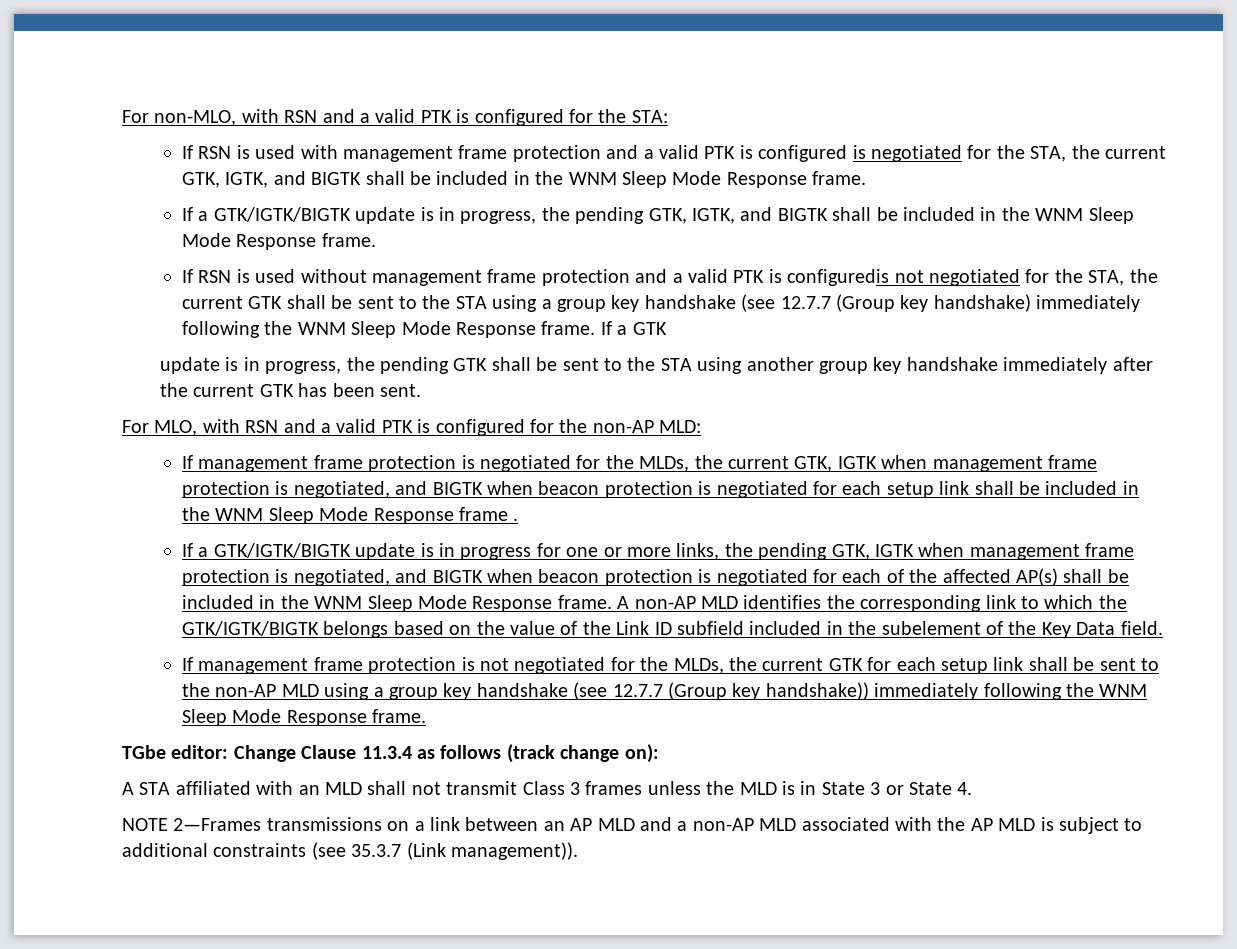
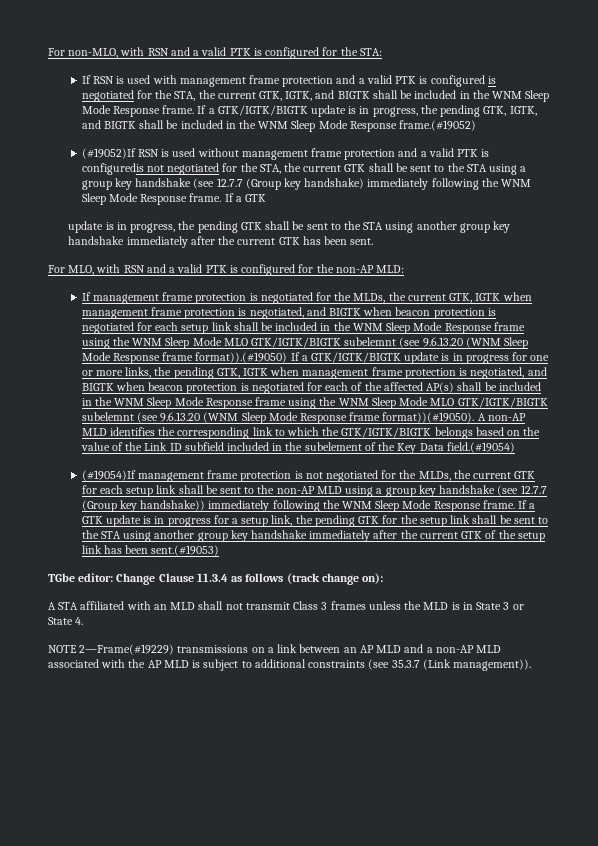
- If RSN is used with management frame protection and a valid PTK is configured is negotiated for the STA, the current GTK, IGTK, and BIGTK shall be included in the WNM Sleep Mode Response frame.
- If a GTK/IGTK/BIGTK update is in progress, the pending GTK, IGTK, and BIGTK shall be included in the WNM Sleep Mode Response frame.
- If RSN is used without management frame protection and a valid PTK is configuredis not negotiated for the STA, the current GTK shall be sent to the STA using a group key handshake (see 12.7.7 (Group key handshake) immediately following the WNM Sleep Mode Response frame.
+ If RSN is used with management frame protection and a valid PTK is configured is negotiated for the STA, the current GTK, IGTK, and BIGTK shall be included in the WNM Sleep Mode Response frame. If a GTK/IGTK/BIGTK update is in progress, the pending GTK, IGTK, and BIGTK shall be included in the WNM Sleep Mode Response frame.(#19052)
+ (#19052)If RSN is used without management frame protection and a valid PTK is configuredis not negotiated for the STA, the current GTK shall be sent to the STA using a group key handshake (see 12.7.7 (Group key handshake) immediately following the WNM Sleep Mode Response frame.
- If management frame protection is negotiated for the MLDs, the current GTK, IGTK when management frame protection is negotiated, and BIGTK when beacon protection is negotiated for each setup link shall be included in the WNM Sleep Mode Response frame .
- If a GTK/IGTK/BIGTK update is in progress for one or more links, the pending GTK, IGTK when management frame protection is negotiated, and BIGTK when beacon protection is negotiated for each of the affected AP(s) shall be included in the WNM Sleep Mode Response frame.
+ If management frame protection is negotiated for the MLDs, the current GTK, IGTK when management frame protection is negotiated, and BIGTK when beacon protection is negotiated for each setup link shall be included in the WNM Sleep Mode Response frame using the WNM Sleep Mode MLO GTK/IGTK/BIGTK subelemnt (see 9.6.13.20 (WNM Sleep Mode Response frame format)).(#19050) If a GTK/IGTK/BIGTK update is in progress for one or more links, the pending GTK, IGTK when management frame protection is negotiated, and BIGTK when beacon protection is negotiated for each of the affected AP(s) shall be included in the WNM Sleep Mode Response frame using the WNM Sleep Mode MLO GTK/IGTK/BIGTK subelemnt (see 9.6.13.20 (WNM Sleep Mode Response frame format))(#19050).
- A non-AP MLD identifies the corresponding link to which the GTK/IGTK/BIGTK belongs based on the value of the Link ID subfield included in the subelement of the Key Data field.
- If management frame protection is not negotiated for the MLDs, the current GTK for each setup link shall be sent to the non-AP MLD using a group key handshake (see 12.7.7 (Group key handshake)) immediately following the WNM Sleep Mode Response frame.
+ A non-AP MLD identifies the corresponding link to which the GTK/IGTK/BIGTK belongs based on the value of the Link ID subfield included in the subelement of the Key Data field.(#19054)
+ (#19054)If management frame protection is not negotiated for the MLDs, the current GTK for each setup link shall be sent to the non-AP MLD using a group key handshake (see 12.7.7 (Group key handshake)) immediately following the WNM Sleep Mode Response frame. If a GTK update is in progress for a setup link, the pending GTK for the setup link shall be sent to the STA using another group key handshake immediately after the current GTK of the setup link has been sent.(#19053)
- NOTE 2—Frames transmissions on a link between an AP MLD and a non-AP MLD associated with the AP MLD is subject to additional constraints (see 35.3.7 (Link management)).
+ NOTE 2—Frame(#19229) transmissions on a link between an AP MLD and a non-AP MLD associated with the AP MLD is subject to additional constraints (see 35.3.7 (Link management)).

